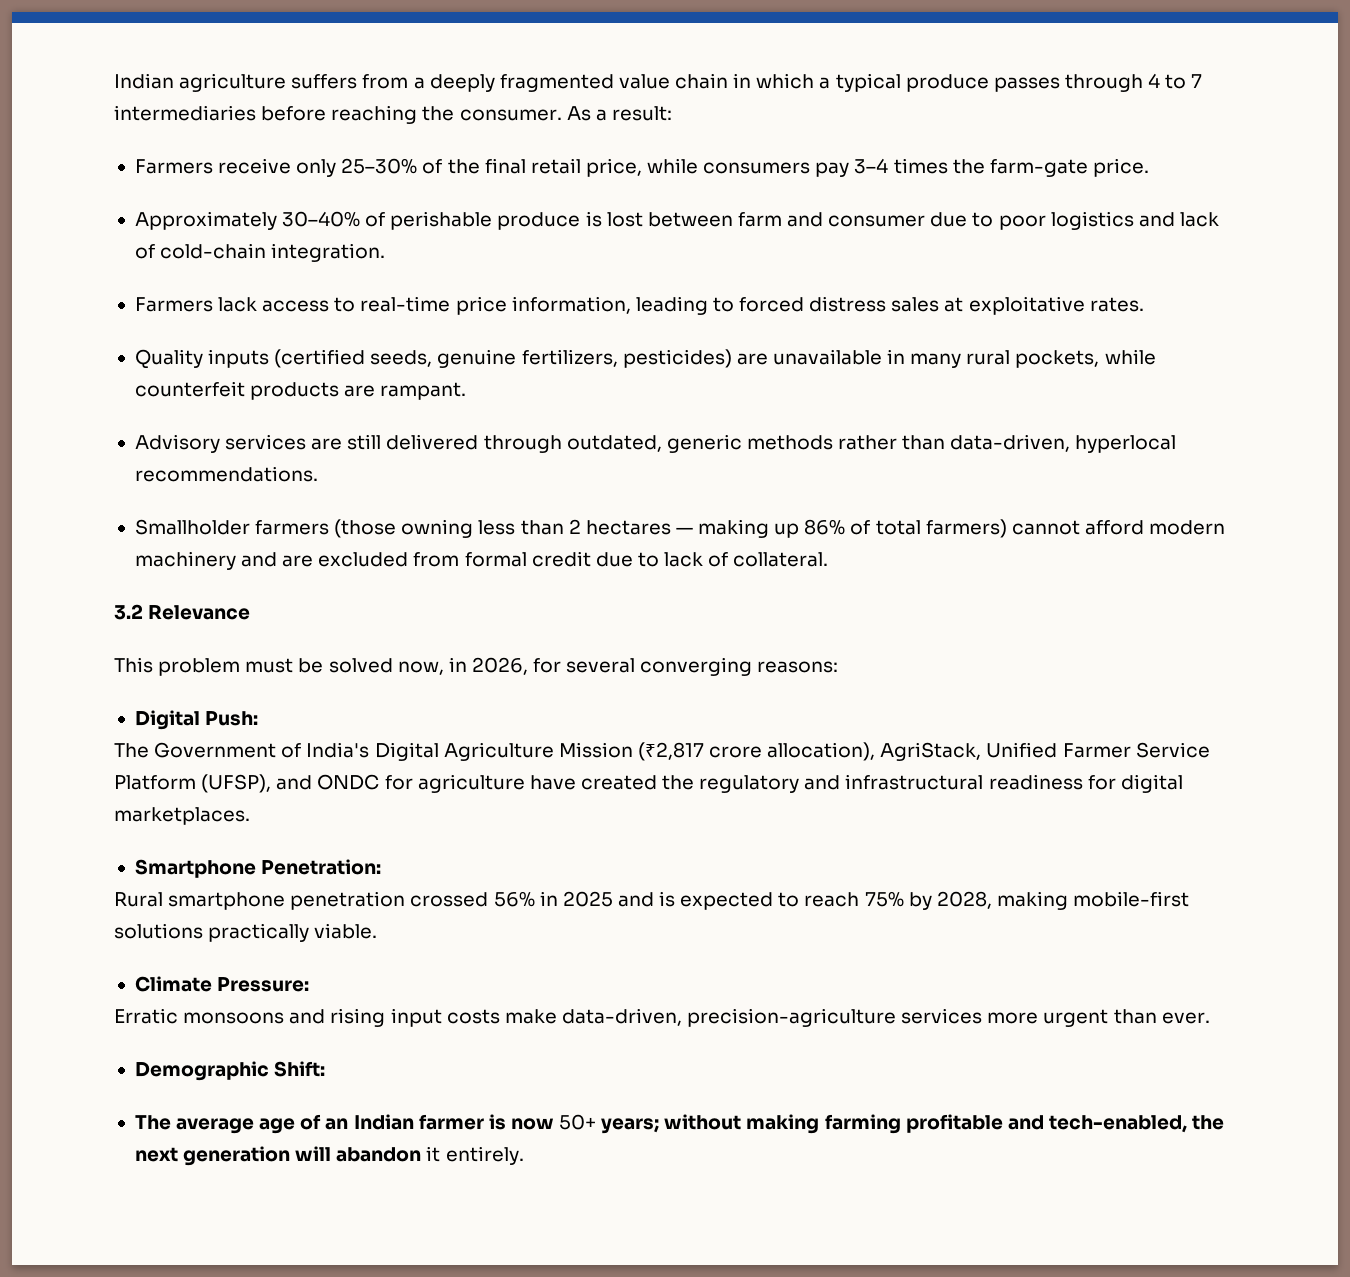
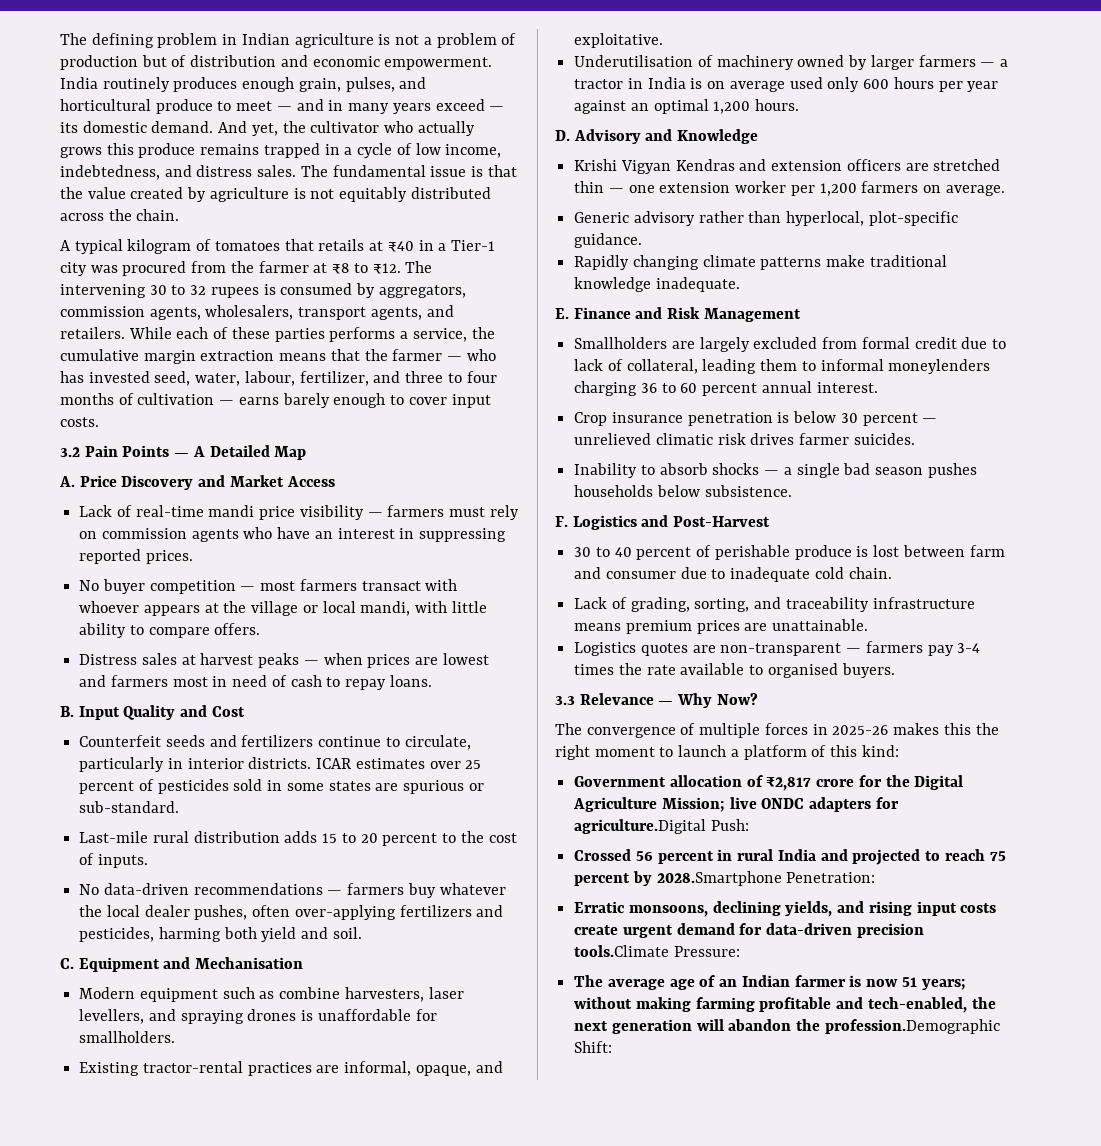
- Indian agriculture suffers from a deeply fragmented value chain in which a typical produce passes through 4 to 7 intermediaries before reaching the consumer. As a result:
- Farmers receive only 25–30% of the final retail price, while consumers pay 3–4 times the farm-gate price.
- Approximately 30–40% of perishable produce is lost between farm and consumer due to poor logistics and lack of cold-chain integration.
- Farmers lack access to real-time price information, leading to forced distress sales at exploitative rates.
- Quality inputs (certified seeds, genuine fertilizers, pesticides) are unavailable in many rural pockets, while counterfeit products are rampant.
- Advisory services are still delivered through outdated, generic methods rather than data-driven, hyperlocal recommendations.
- Smallholder farmers (those owning less than 2 hectares — making up 86% of total farmers) cannot afford modern machinery and are excluded from formal credit due to lack of collateral.
- 3.2 Relevance
- This problem must be solved now, in 2026, for several converging reasons:
- Digital Push:
- The Government of India's Digital Agriculture Mission (₹2,817 crore allocation), AgriStack, Unified Farmer Service Platform (UFSP), and ONDC for agriculture have created the regulatory and infrastructural readiness for digital marketplaces.
- Smartphone Penetration:
- Rural smartphone penetration crossed 56% in 2025 and is expected to reach 75% by 2028, making mobile-first solutions practically viable.
- Climate Pressure:
- Erratic monsoons and rising input costs make data-driven, precision-agriculture services more urgent than ever.
- Demographic Shift:
+ The defining problem in Indian agriculture is not a problem of production but of distribution and economic empowerment. India routinely produces enough grain, pulses, and horticultural produce to meet — and in many years exceed — its domestic demand. And yet, the cultivator who actually grows this produce remains trapped in a cycle of low income, indebtedness, and distress sales. The fundamental issue is that the value created by agriculture is not equitably distributed across the chain.
+ A typical kilogram of tomatoes that retails at ₹40 in a Tier-1 city was procured from the farmer at ₹8 to ₹12. The intervening 30 to 32 rupees is consumed by aggregators, commission agents, wholesalers, transport agents, and retailers. While each of these parties performs a service, the cumulative margin extraction means that the farmer — who has invested seed, water, labour, fertilizer, and three to four months of cultivation — earns barely enough to cover input costs.
+ 3.2 Pain Points — A Detailed Map
+ A. Price Discovery and Market Access
+ Lack of real-time mandi price visibility — farmers must rely on commission agents who have an interest in suppressing reported prices.
+ No buyer competition — most farmers transact with whoever appears at the village or local mandi, with little ability to compare offers.
+ Distress sales at harvest peaks — when prices are lowest and farmers most in need of cash to repay loans.
+ B. Input Quality and Cost
+ Counterfeit seeds and fertilizers continue to circulate, particularly in interior districts. ICAR estimates over 25 percent of pesticides sold in some states are spurious or sub-standard.
+ Last-mile rural distribution adds 15 to 20 percent to the cost of inputs.
+ No data-driven recommendations — farmers buy whatever the local dealer pushes, often over-applying fertilizers and pesticides, harming both yield and soil.
+ C. Equipment and Mechanisation
+ Modern equipment such as combine harvesters, laser levellers, and spraying drones is unaffordable for smallholders.
+ Existing tractor-rental practices are informal, opaque, and exploitative.
+ Underutilisation of machinery owned by larger farmers — a tractor in India is on average used only 600 hours per year against an optimal 1,200 hours.
+ D. Advisory and Knowledge
+ Krishi Vigyan Kendras and extension officers are stretched thin — one extension worker per 1,200 farmers on average.
+ Generic advisory rather than hyperlocal, plot-specific guidance.
+ Rapidly changing climate patterns make traditional knowledge inadequate.
+ E. Finance and Risk Management
+ Smallholders are largely excluded from formal credit due to lack of collateral, leading them to informal moneylenders charging 36 to 60 percent annual interest.
+ Crop insurance penetration is below 30 percent — unrelieved climatic risk drives farmer suicides.
+ Inability to absorb shocks — a single bad season pushes households below subsistence.
+ F. Logistics and Post-Harvest
+ 30 to 40 percent of perishable produce is lost between farm and consumer due to inadequate cold chain.
+ Lack of grading, sorting, and traceability infrastructure means premium prices are unattainable.
+ Logistics quotes are non-transparent — farmers pay 3-4 times the rate available to organised buyers.
+ 3.3 Relevance — Why Now?
+ The convergence of multiple forces in 2025-26 makes this the right moment to launch a platform of this kind:
+ Government allocation of ₹2,817 crore for the Digital Agriculture Mission; live ONDC adapters for agriculture.Digital Push:
+ Crossed 56 percent in rural India and projected to reach 75 percent by 2028.Smartphone Penetration:
+ Erratic monsoons, declining yields, and rising input costs create urgent demand for data-driven precision tools.Climate Pressure:
- The average age of an Indian farmer is now 50+ years; without making farming profitable and tech-enabled, the next generation will abandon it entirely.
+ The average age of an Indian farmer is now 51 years; without making farming profitable and tech-enabled, the next generation will abandon the profession.Demographic Shift:

